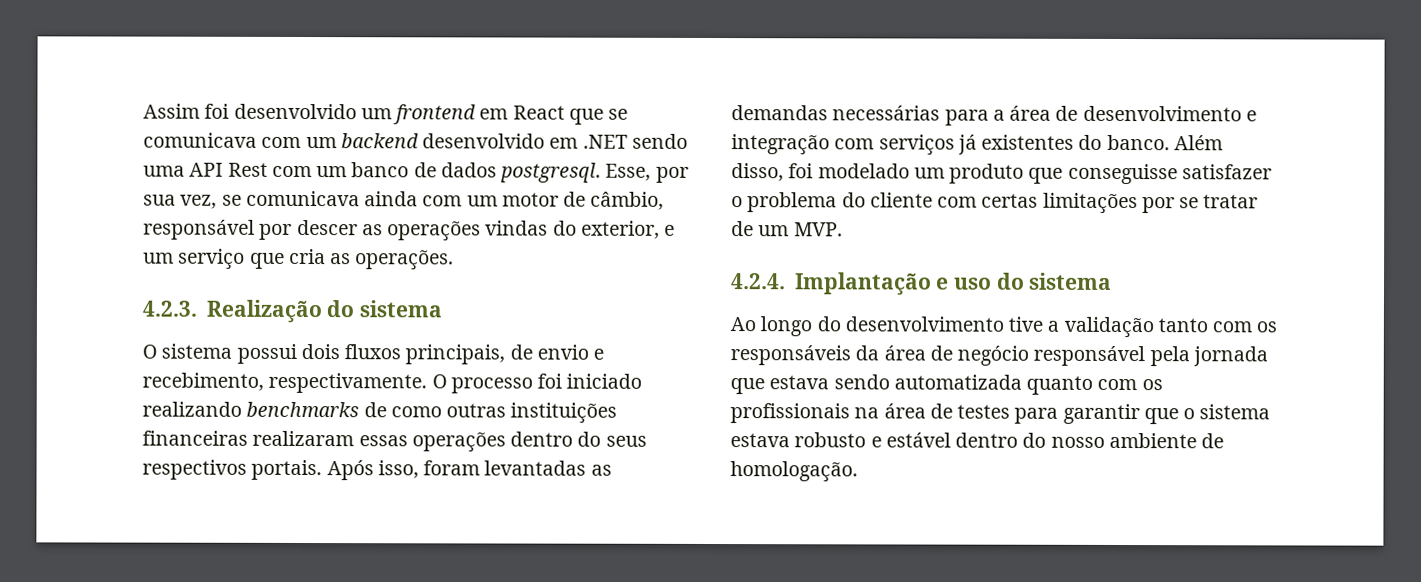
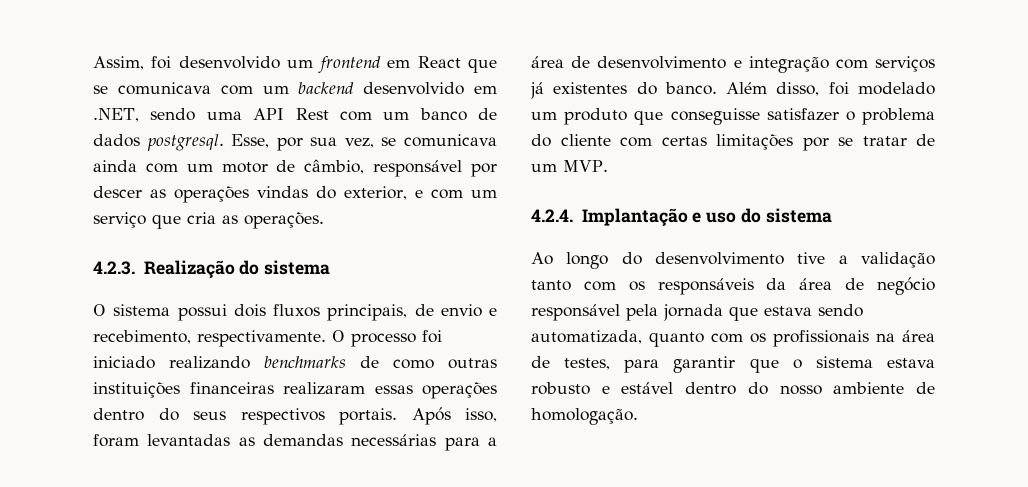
- Assim foi desenvolvido um frontend em React que se comunicava com um backend desenvolvido em .NET sendo uma API Rest com um banco de dados postgresql.
+ Assim, foi desenvolvido um frontend em React que se comunicava com um backend desenvolvido em .NET, sendo uma API Rest com um banco de dados postgresql.
- Esse, por sua vez, se comunicava ainda com um motor de câmbio, responsável por descer as operações vindas do exterior, e um serviço que cria as operações.
+ Esse, por sua vez, se comunicava ainda com um motor de câmbio, responsável por descer as operações vindas do exterior, e com um serviço que cria as operações.
- Ao longo do desenvolvimento tive a validação tanto com os responsáveis da área de negócio responsável pela jornada que estava sendo automatizada quanto com os profissionais na área de testes para garantir que o sistema estava robusto e estável dentro do nosso ambiente de homologação.
+ Ao longo do desenvolvimento tive a validação tanto com os responsáveis da área de negócio responsável pela jornada que estava sendo automatizada, quanto com os profissionais na área de testes, para garantir que o sistema estava robusto e estável dentro do nosso ambiente de homologação.

